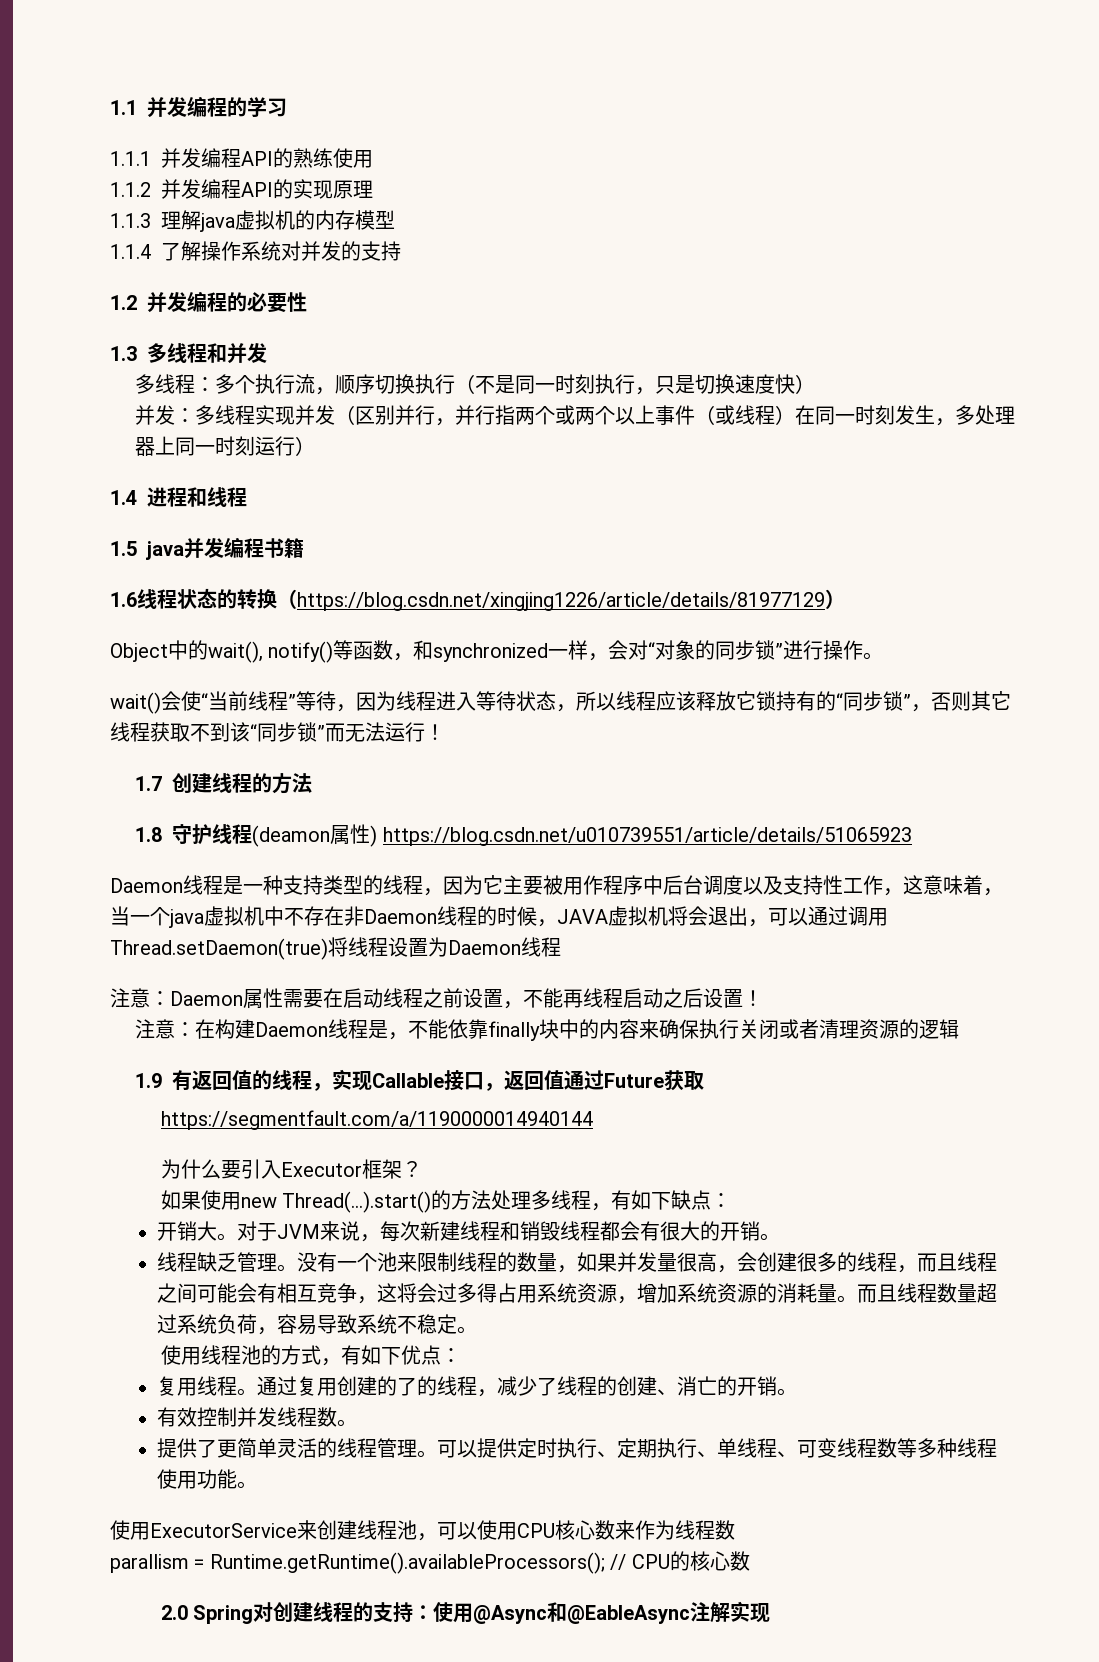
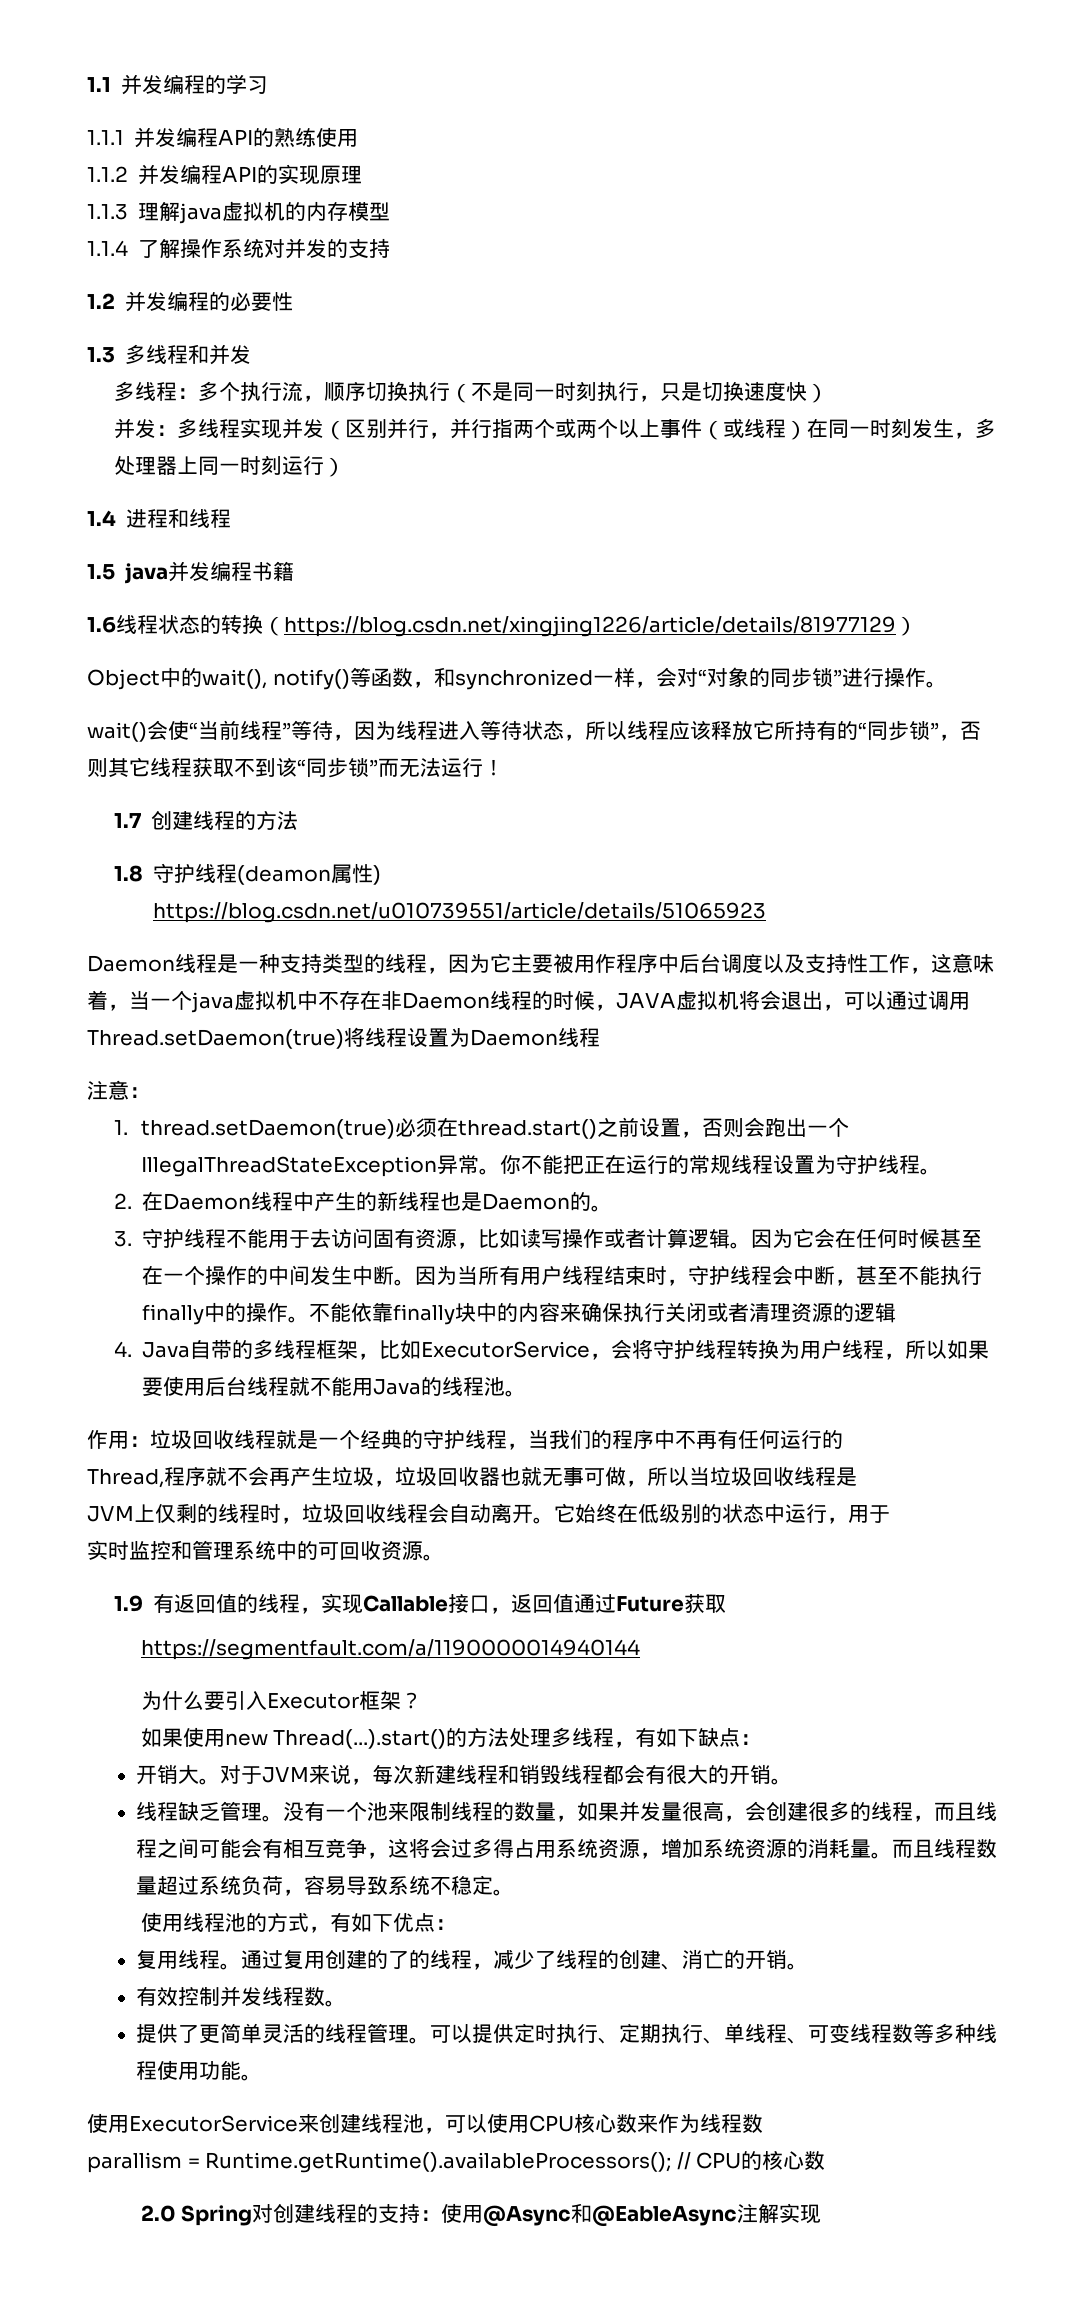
- wait()会使“当前线程”等待，因为线程进入等待状态，所以线程应该释放它锁持有的“同步锁”，否则其它线程获取不到该“同步锁”而无法运行！
+ wait()会使“当前线程”等待，因为线程进入等待状态，所以线程应该释放它所持有的“同步锁”，否则其它线程获取不到该“同步锁”而无法运行！
- 注意：Daemon属性需要在启动线程之前设置，不能再线程启动之后设置！
- 注意：在构建Daemon线程是，不能依靠finally块中的内容来确保执行关闭或者清理资源的逻辑
+ 注意：
+ 1. thread.setDaemon(true)必须在thread.start()之前设置，否则会跑出一个IllegalThreadStateException异常。你不能把正在运行的常规线程设置为守护线程。
+ 2.在Daemon线程中产生的新线程也是Daemon的。
+ 3.守护线程不能用于去访问固有资源，比如读写操作或者计算逻辑。因为它会在任何时候甚至在一个操作的中间发生中断。因为当所有用户线程结束时，守护线程会中断，甚至不能执行finally中的操作。不能依靠finally块中的内容来确保执行关闭或者清理资源的逻辑
+ 4. Java自带的多线程框架，比如ExecutorService，会将守护线程转换为用户线程，所以如果要使用后台线程就不能用Java的线程池。
+ 作用：垃圾回收线程就是一个经典的守护线程，当我们的程序中不再有任何运行的
+ Thread,程序就不会再产生垃圾，垃圾回收器也就无事可做，所以当垃圾回收线程是
+ JVM上仅剩的线程时，垃圾回收线程会自动离开。它始终在低级别的状态中运行，用于
+ 实时监控和管理系统中的可回收资源。

